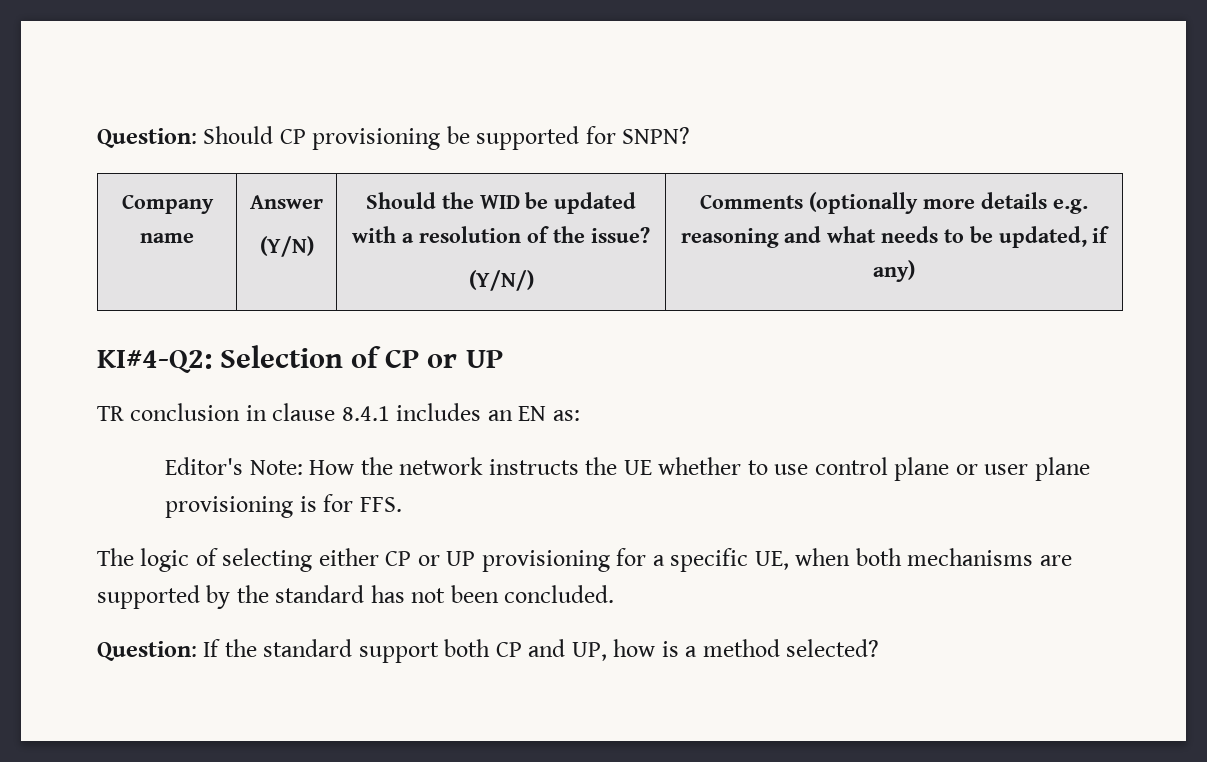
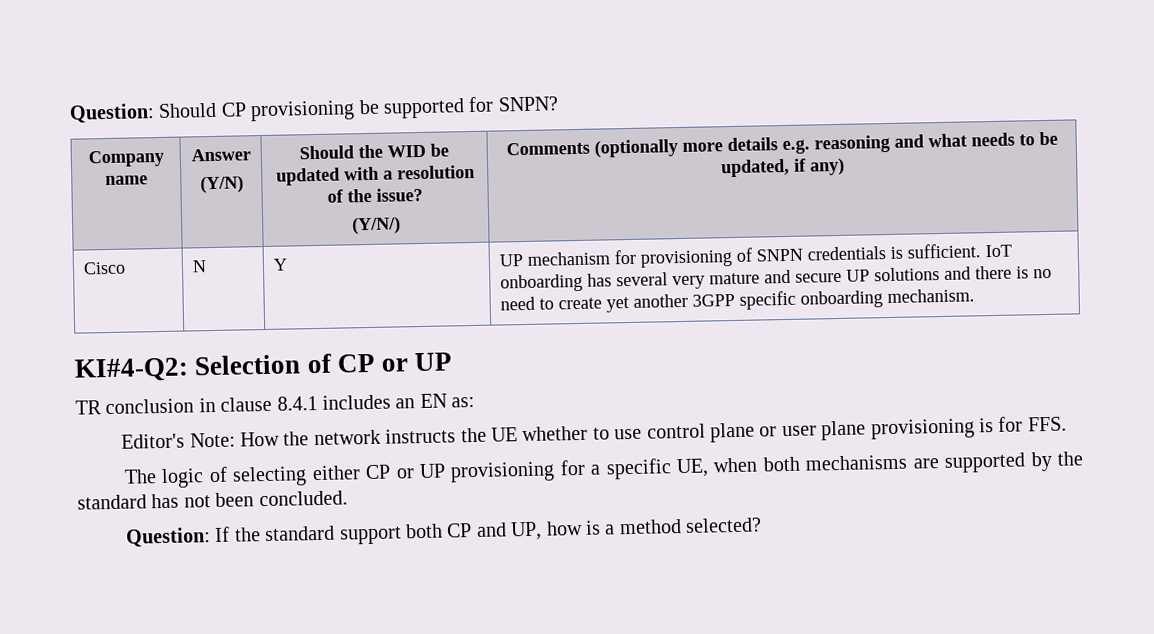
+ Cisco | N | Y | UP mechanism for provisioning of SNPN credentials is sufficient. IoT onboarding has several very mature and secure UP solutions and there is no need to create yet another 3GPP specific onboarding mechanism.

